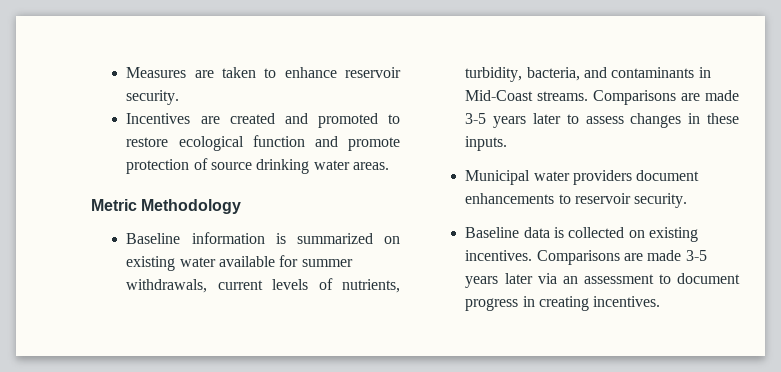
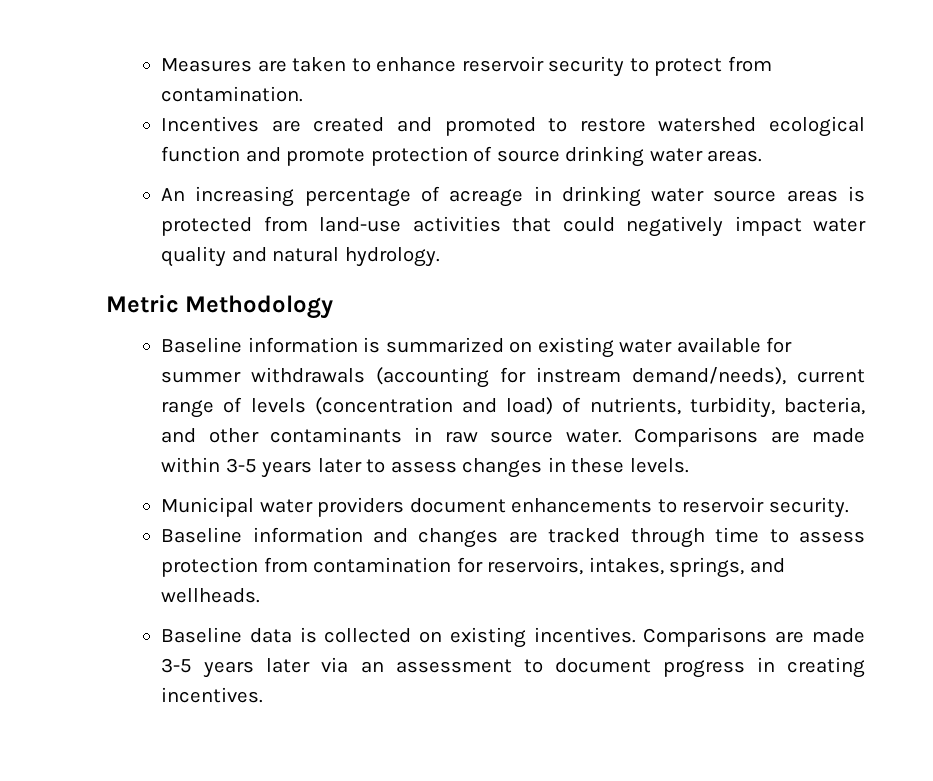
- Measures are taken to enhance reservoir security.
+ Measures are taken to enhance reservoir security to protect from contamination.
- Incentives are created and promoted to restore ecological function and promote protection of source drinking water areas.
+ Incentives are created and promoted to restore watershed ecological function and promote protection of source drinking water areas.
+ An increasing percentage of acreage in drinking water source areas is protected from land-use activities that could negatively impact water quality and natural hydrology.
- Baseline information is summarized on existing water available for summer withdrawals, current levels of nutrients, turbidity, bacteria, and contaminants in Mid-Coast streams. Comparisons are made 3-5 years later to assess changes in these inputs.
+ Baseline information is summarized on existing water available for summer withdrawals (accounting for instream demand/needs), current range of levels (concentration and load) of nutrients, turbidity, bacteria, and other contaminants in raw source water. Comparisons are made within 3-5 years later to assess changes in these levels.
+ Baseline information and changes are tracked through time to assess protection from contamination for reservoirs, intakes, springs, and wellheads.

